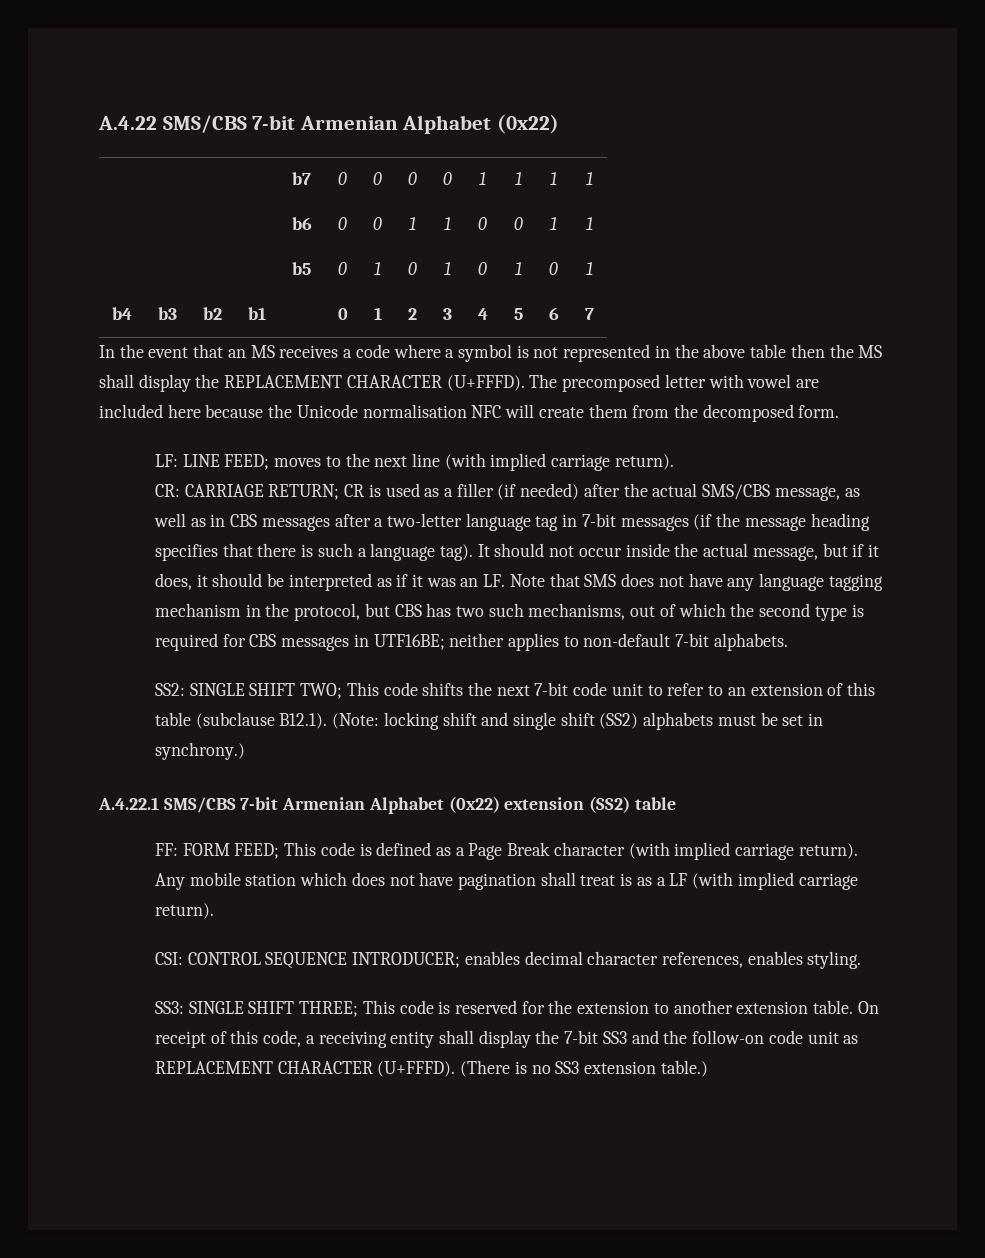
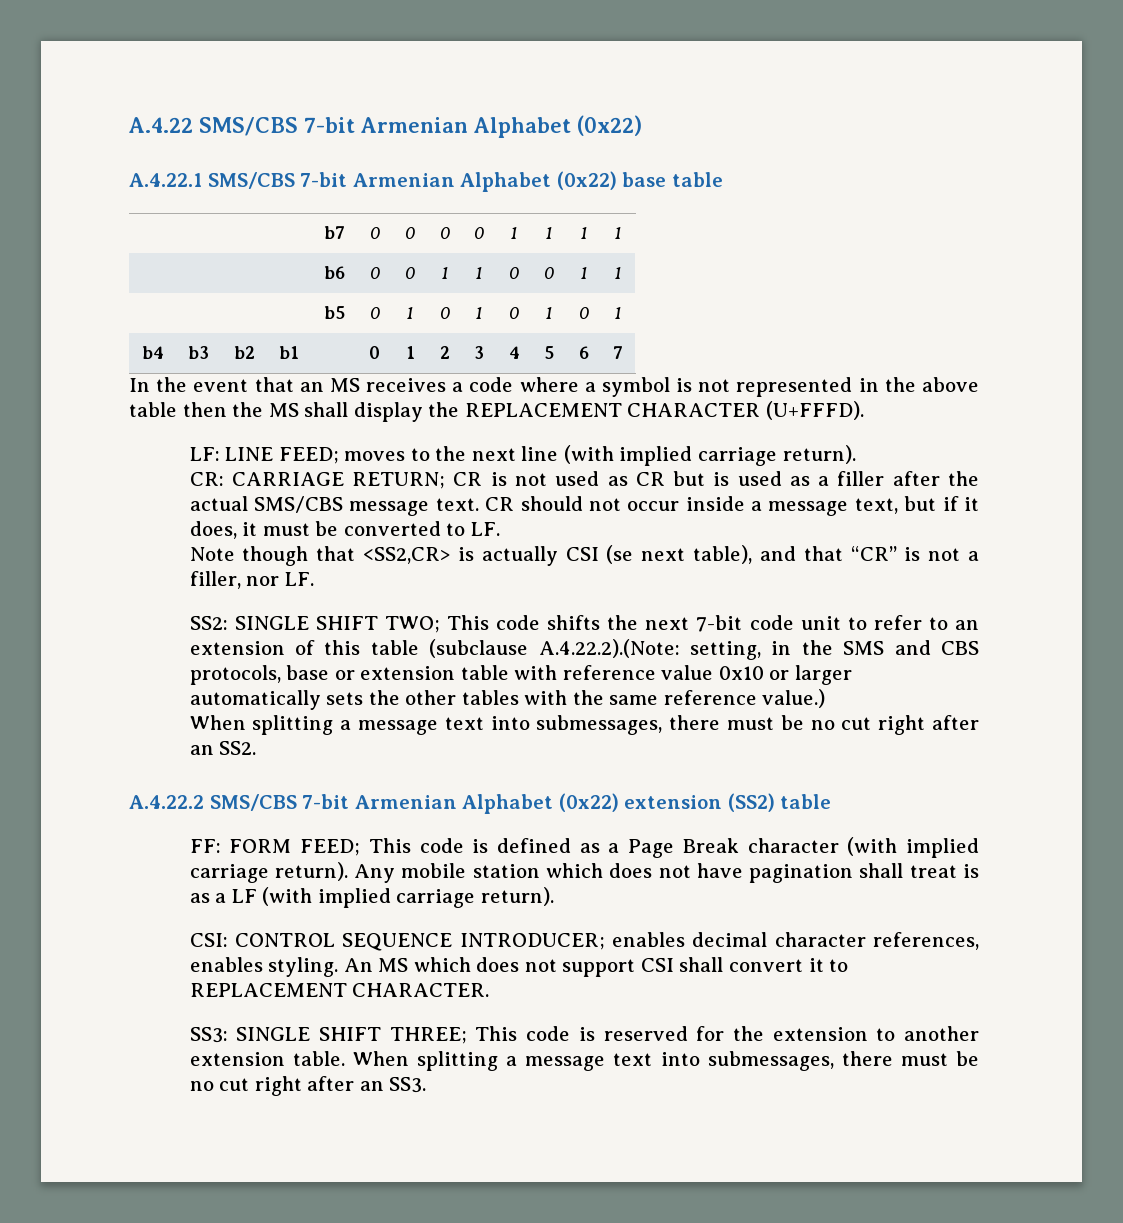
+ A.4.22.1 SMS/CBS 7-bit Armenian Alphabet (0x22) base table
- The precomposed letter with vowel are included here because the Unicode normalisation NFC will create them from the decomposed form.
- CR: CARRIAGE RETURN; CR is used as a filler (if needed) after the actual SMS/CBS message, as well as in CBS messages after a two-letter language tag in 7-bit messages (if the message heading specifies that there is such a language tag). It should not occur inside the actual message, but if it does, it should be interpreted as if it was an LF. Note that SMS does not have any language tagging mechanism in the protocol, but CBS has two such mechanisms, out of which the second type is required for CBS messages in UTF16BE; neither applies to non-default 7-bit alphabets.
+ CR: CARRIAGE RETURN; CR is not used as CR but is used as a filler after the actual SMS/CBS message text. CR should not occur inside a message text, but if it does, it must be converted to LF.
+ Note though that <SS2,CR> is actually CSI (se next table), and that “CR” is not a filler, nor LF.
- SS2: SINGLE SHIFT TWO; This code shifts the next 7-bit code unit to refer to an extension of this table (subclause B12.1). (Note: locking shift and single shift (SS2) alphabets must be set in synchrony.)
- A.4.22.1 SMS/CBS 7-bit Armenian Alphabet (0x22) extension (SS2) table
+ SS2: SINGLE SHIFT TWO; This code shifts the next 7-bit code unit to refer to an extension of this table (subclause A.4.22.2).(Note: setting, in the SMS and CBS protocols, base or extension table with reference value 0x10 or larger automatically sets the other tables with the same reference value.)
+ When splitting a message text into submessages, there must be no cut right after an SS2.
+ A.4.22.2 SMS/CBS 7-bit Armenian Alphabet (0x22) extension (SS2) table
+ An MS which does not support CSI shall convert it to REPLACEMENT CHARACTER.
- On receipt of this code, a receiving entity shall display the 7-bit SS3 and the follow-on code unit as REPLACEMENT CHARACTER (U+FFFD). (There is no SS3 extension table.)
+ When splitting a message text into submessages, there must be no cut right after an SS3.

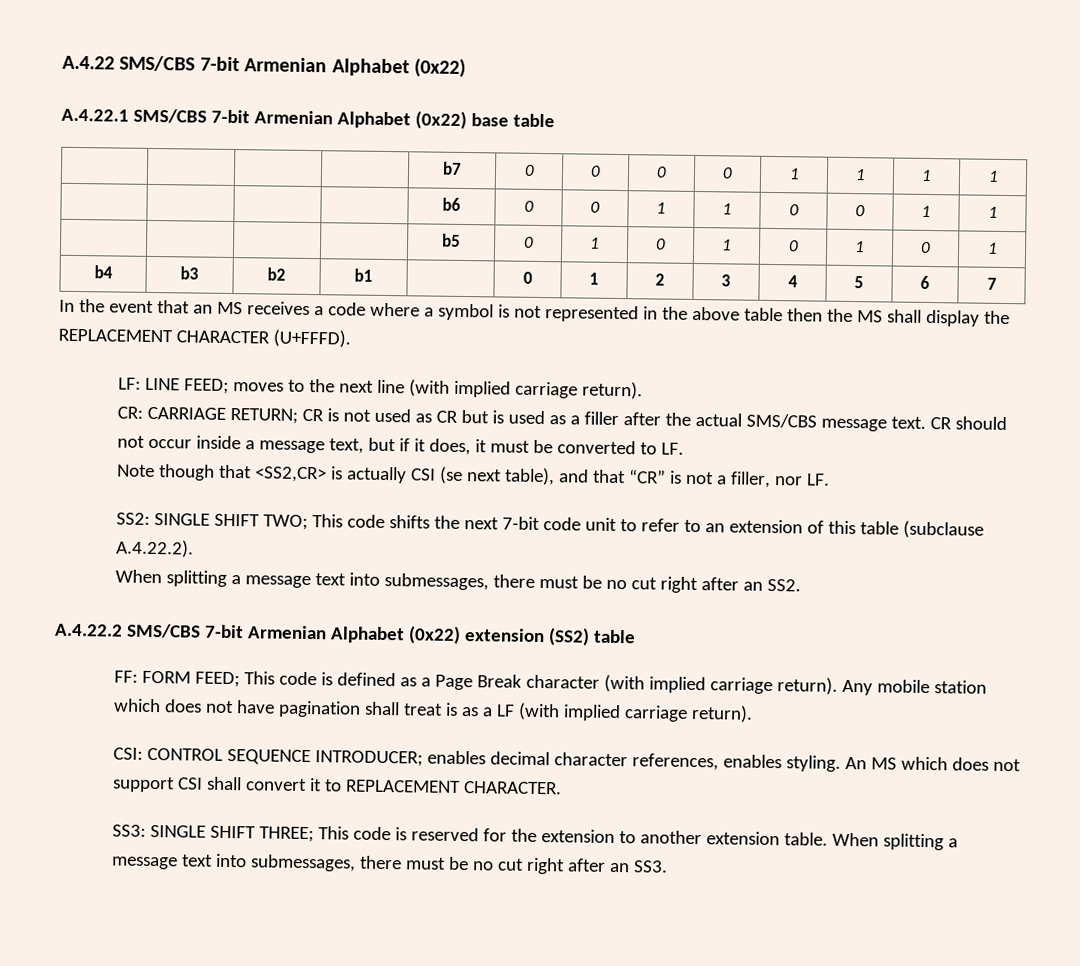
- SS2: SINGLE SHIFT TWO; This code shifts the next 7-bit code unit to refer to an extension of this table (subclause A.4.22.2).(Note: setting, in the SMS and CBS protocols, base or extension table with reference value 0x10 or larger automatically sets the other tables with the same reference value.)
+ SS2: SINGLE SHIFT TWO; This code shifts the next 7-bit code unit to refer to an extension of this table (subclause A.4.22.2).

